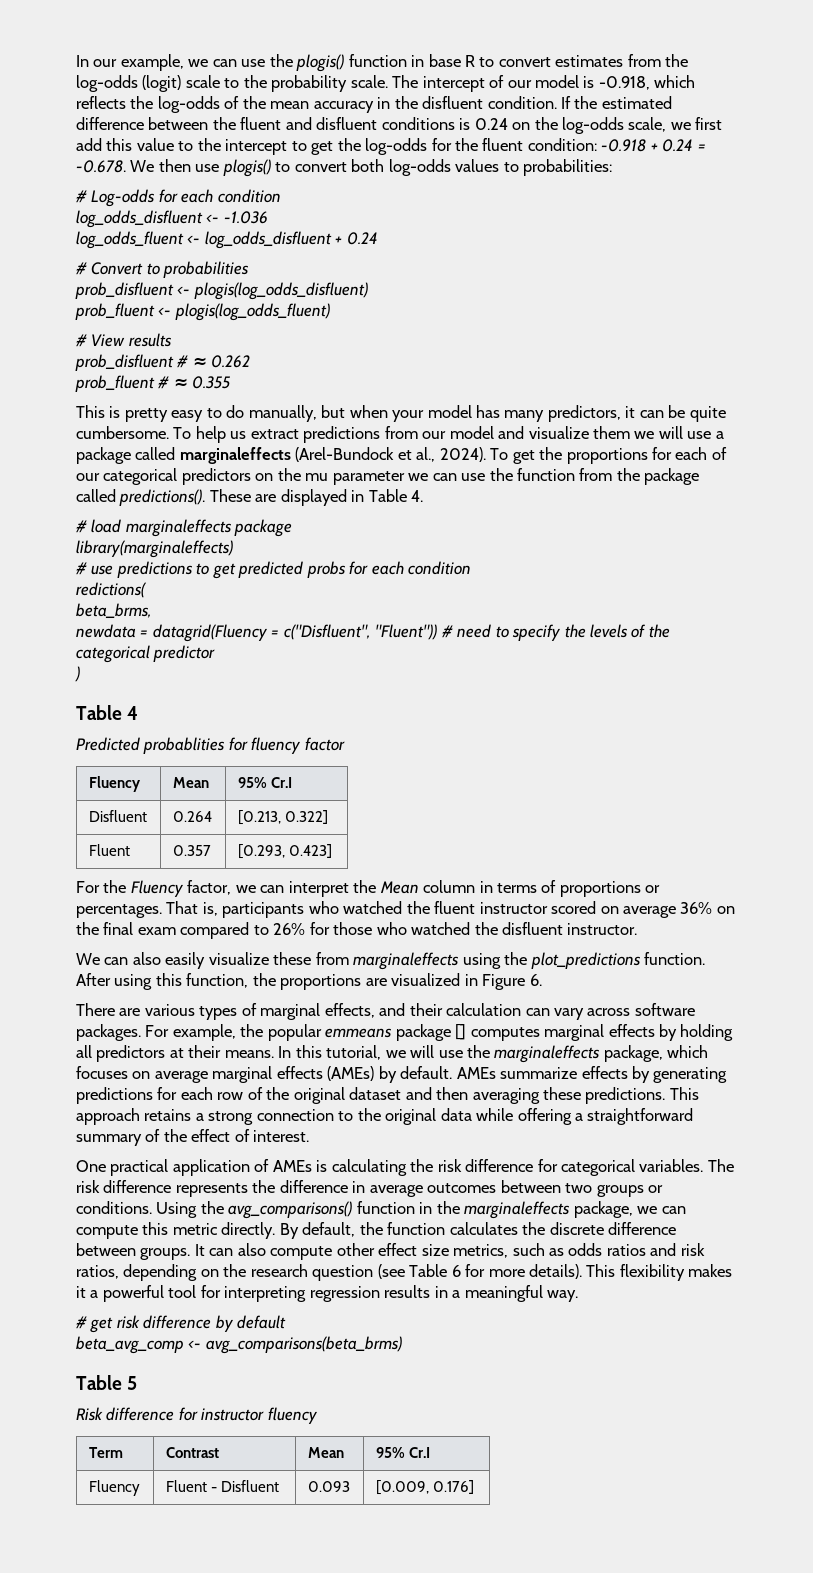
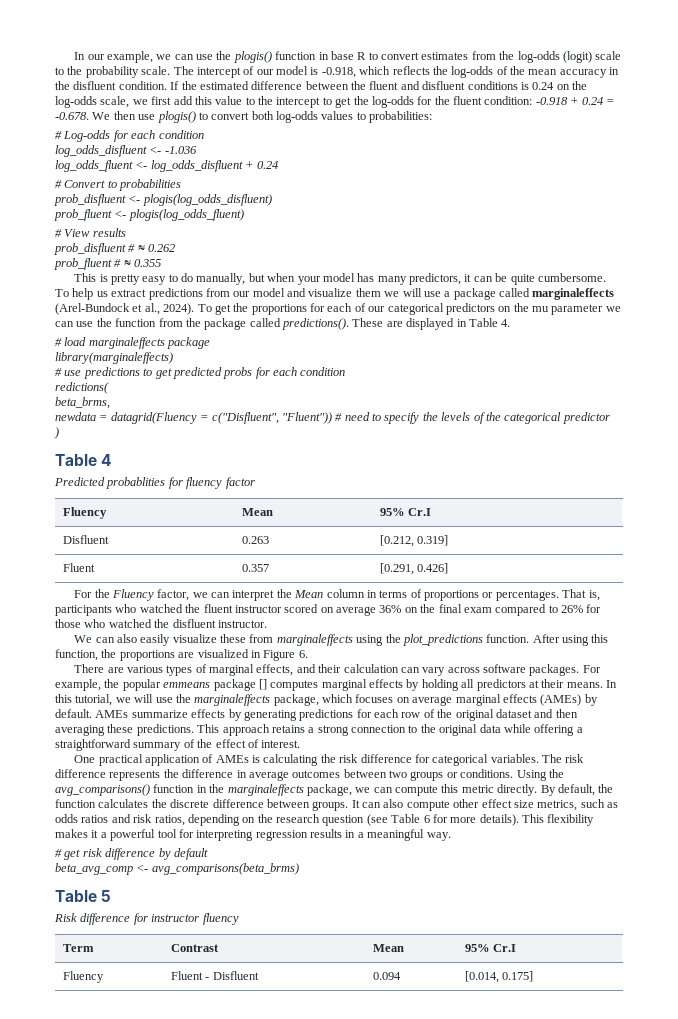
- Disfluent | 0.264 | [0.213, 0.322]
+ Disfluent | 0.263 | [0.212, 0.319]
- Fluent | 0.357 | [0.293, 0.423]
+ Fluent | 0.357 | [0.291, 0.426]
- Fluency | Fluent - Disfluent | 0.093 | [0.009, 0.176]
+ Fluency | Fluent - Disfluent | 0.094 | [0.014, 0.175]

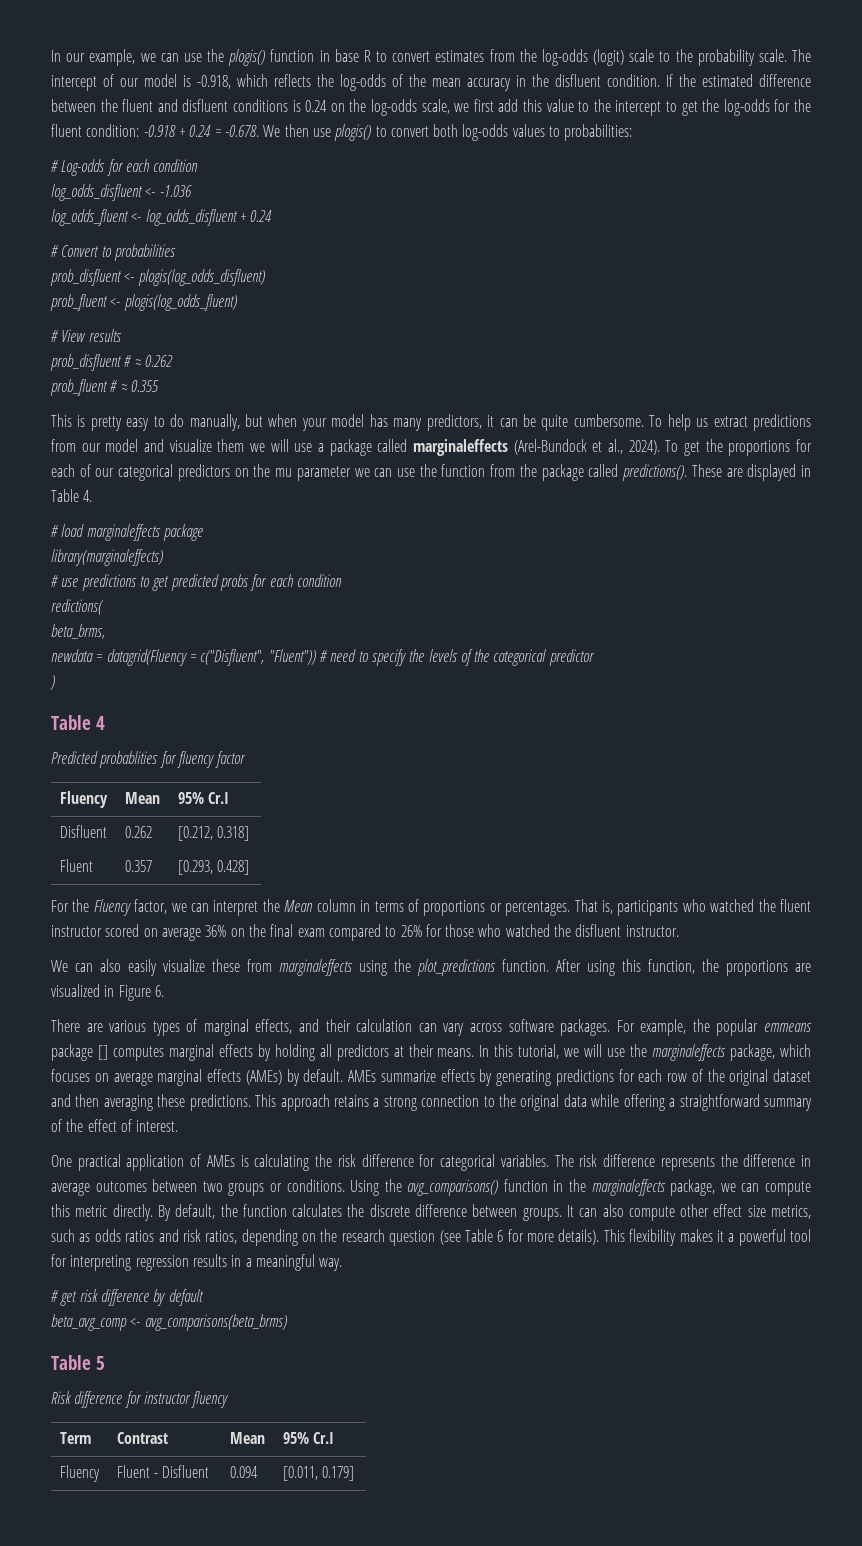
- Disfluent | 0.263 | [0.212, 0.319]
+ Disfluent | 0.262 | [0.212, 0.318]
- Fluent | 0.357 | [0.291, 0.426]
+ Fluent | 0.357 | [0.293, 0.428]
- Fluency | Fluent - Disfluent | 0.094 | [0.014, 0.175]
+ Fluency | Fluent - Disfluent | 0.094 | [0.011, 0.179]

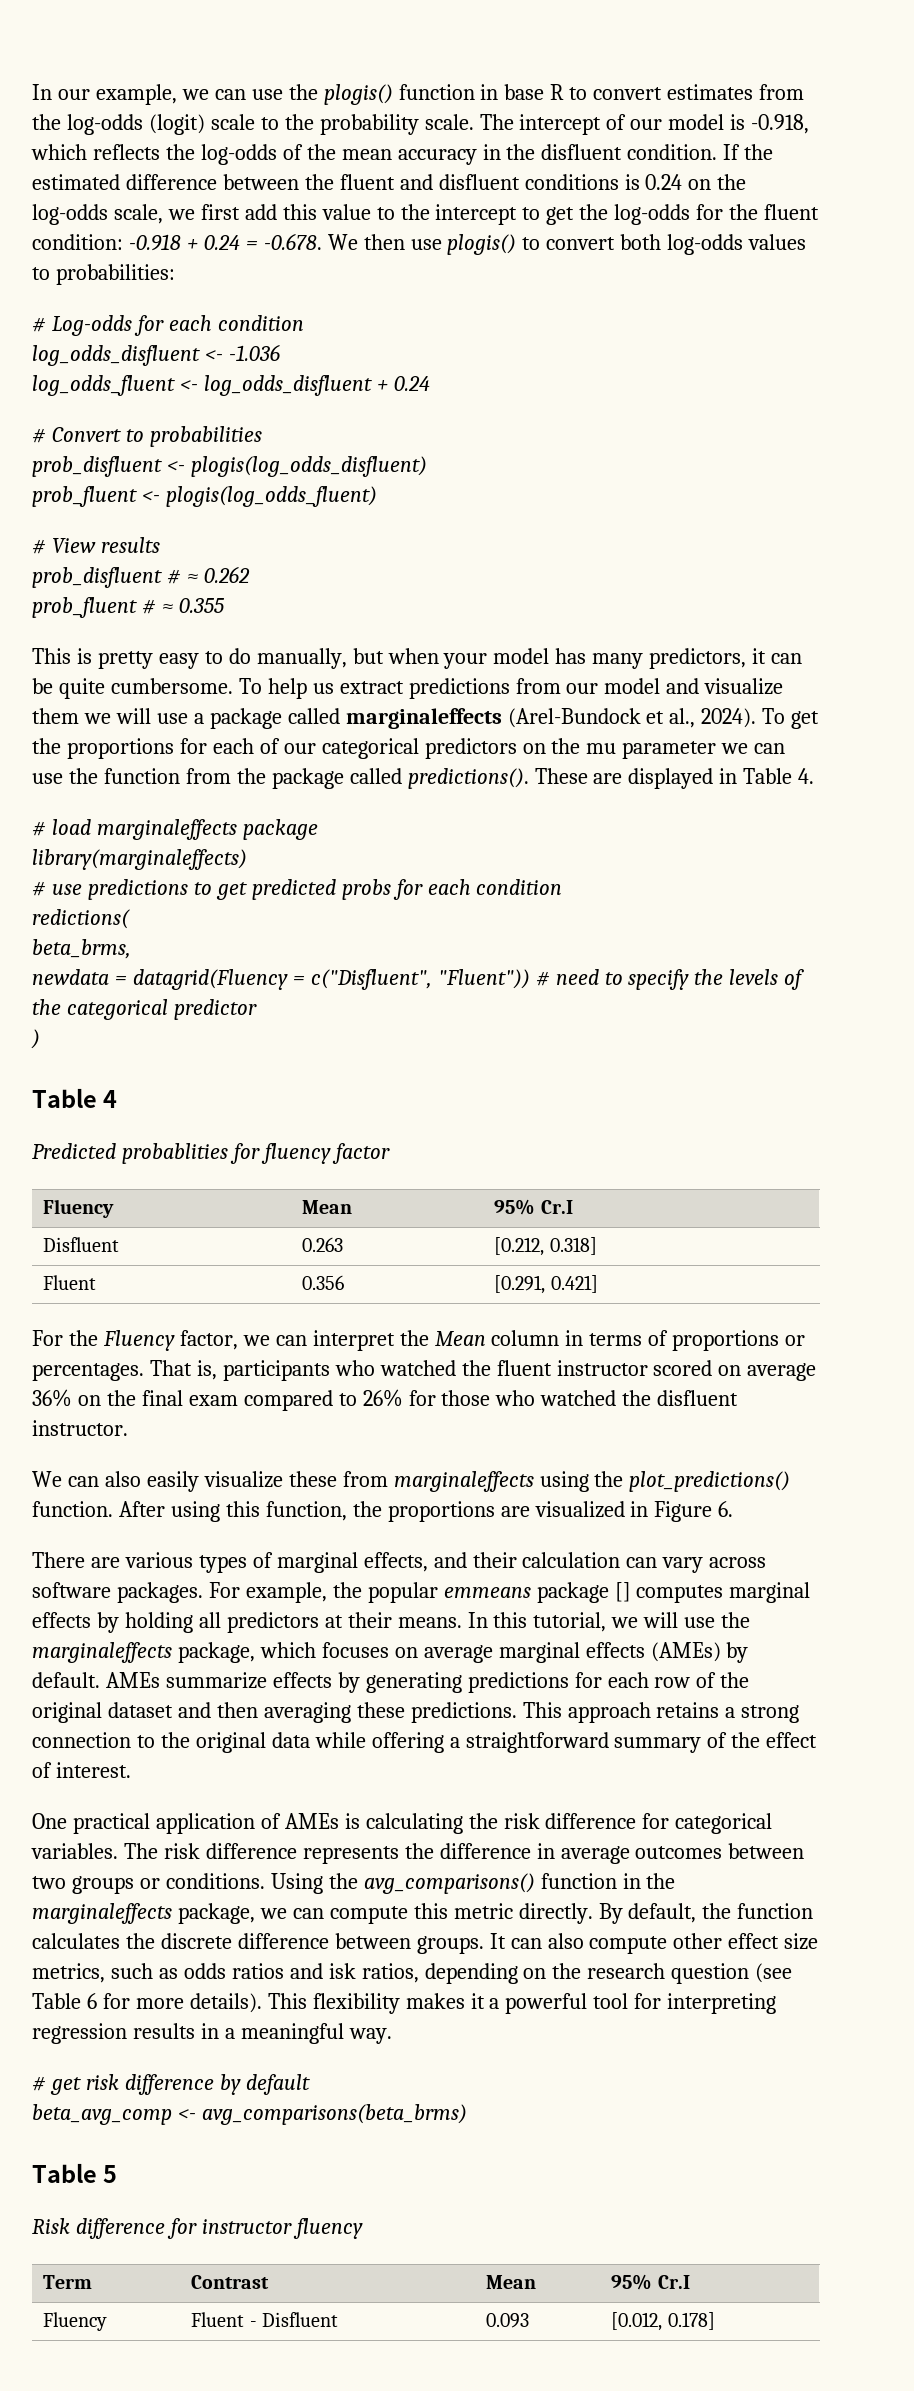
- Disfluent | 0.262 | [0.212, 0.318]
+ Disfluent | 0.263 | [0.212, 0.318]
- Fluent | 0.357 | [0.293, 0.428]
+ Fluent | 0.356 | [0.291, 0.421]
- We can also easily visualize these from marginaleffects using the plot_predictions function.
+ We can also easily visualize these from marginaleffects using the plot_predictions() function.
- It can also compute other effect size metrics, such as odds ratios and risk ratios, depending on the research question (see Table 6 for more details).
+ It can also compute other effect size metrics, such as odds ratios and isk ratios, depending on the research question (see Table 6 for more details).
- Fluency | Fluent - Disfluent | 0.094 | [0.011, 0.179]
+ Fluency | Fluent - Disfluent | 0.093 | [0.012, 0.178]

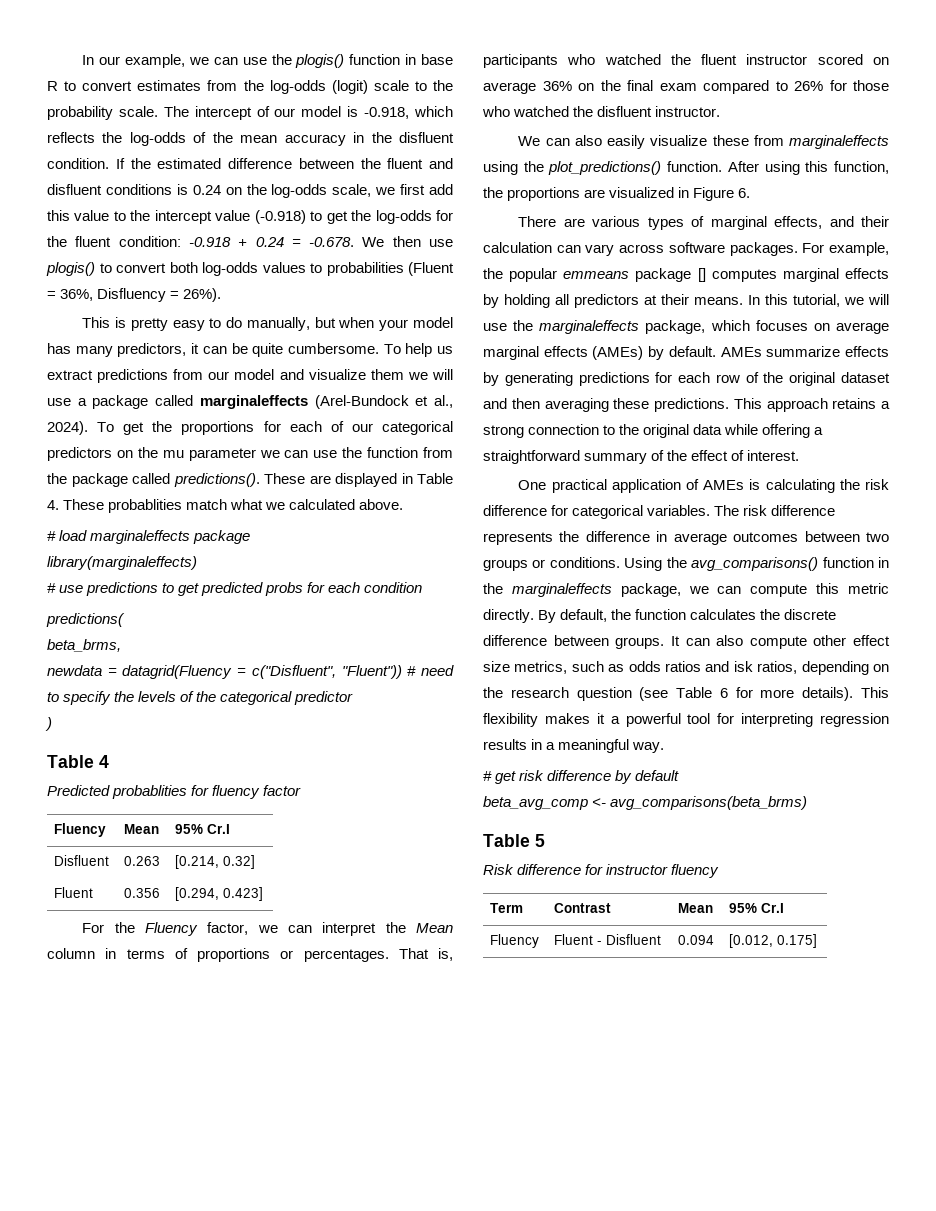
- If the estimated difference between the fluent and disfluent conditions is 0.24 on the log-odds scale, we first add this value to the intercept to get the log-odds for the fluent condition: -0.918 + 0.24 = -0.678. We then use plogis() to convert both log-odds values to probabilities:
- # Log-odds for each condition
- log_odds_disfluent <- -1.036
- log_odds_fluent <- log_odds_disfluent + 0.24
- # Convert to probabilities
- prob_disfluent <- plogis(log_odds_disfluent)
- prob_fluent <- plogis(log_odds_fluent)
- # View results
- prob_disfluent # ≈ 0.262
- prob_fluent # ≈ 0.355
+ If the estimated difference between the fluent and disfluent conditions is 0.24 on the log-odds scale, we first add this value to the intercept value (-0.918) to get the log-odds for the fluent condition: -0.918 + 0.24 = -0.678. We then use plogis() to convert both log-odds values to probabilities (Fluent = 36%, Disfluency = 26%).
- These are displayed in Table 4.
+ These are displayed in Table 4. These probablities match what we calculated above.
- redictions(
+ predictions(
- Disfluent | 0.263 | [0.212, 0.318]
+ Disfluent | 0.263 | [0.214, 0.32]
- Fluent | 0.356 | [0.291, 0.421]
+ Fluent | 0.356 | [0.294, 0.423]
- Fluency | Fluent - Disfluent | 0.093 | [0.012, 0.178]
+ Fluency | Fluent - Disfluent | 0.094 | [0.012, 0.175]

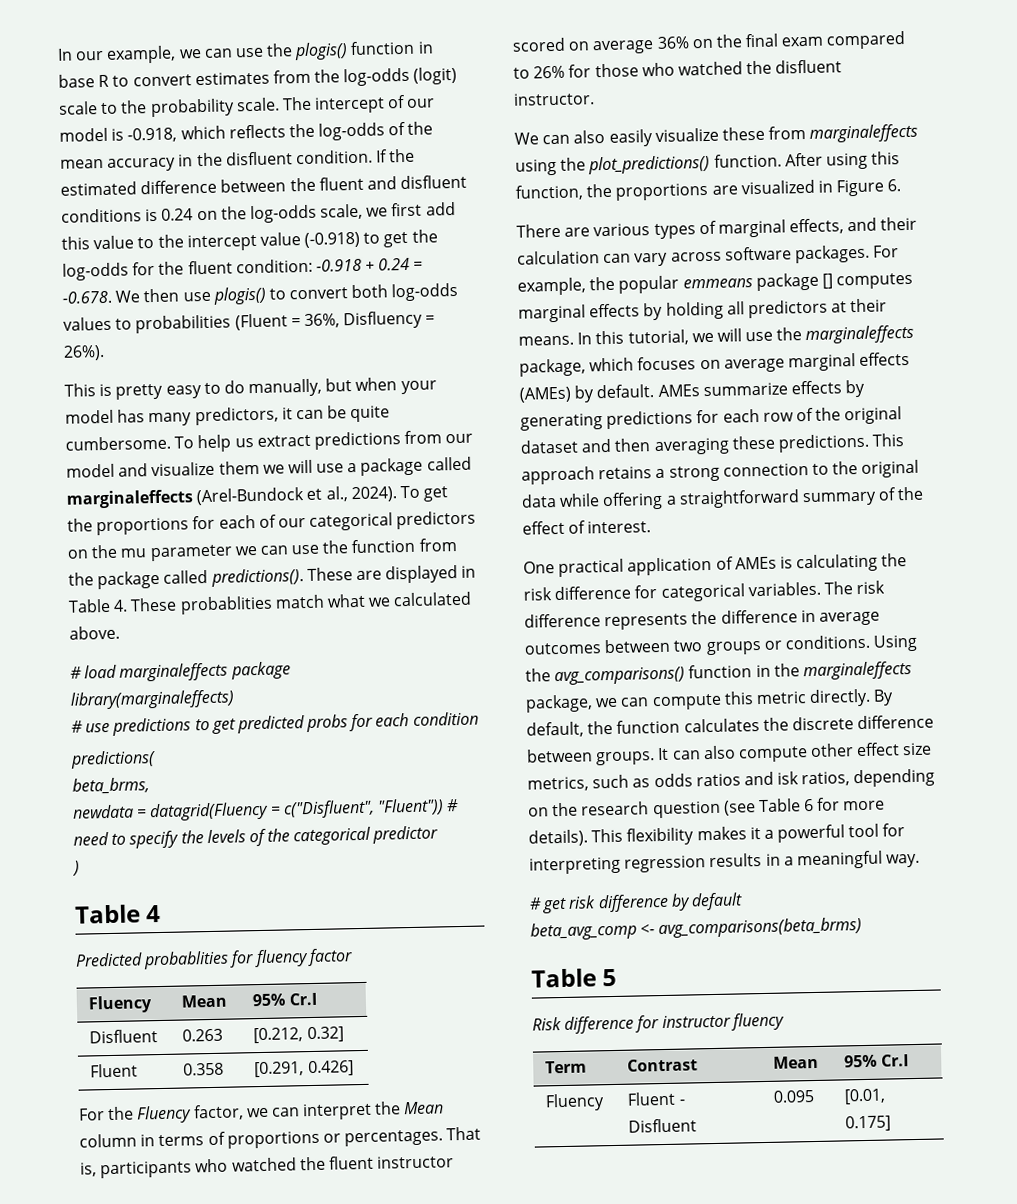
- Disfluent | 0.263 | [0.214, 0.32]
+ Disfluent | 0.263 | [0.212, 0.32]
- Fluent | 0.356 | [0.294, 0.423]
+ Fluent | 0.358 | [0.291, 0.426]
- Fluency | Fluent - Disfluent | 0.094 | [0.012, 0.175]
+ Fluency | Fluent - Disfluent | 0.095 | [0.01, 0.175]

